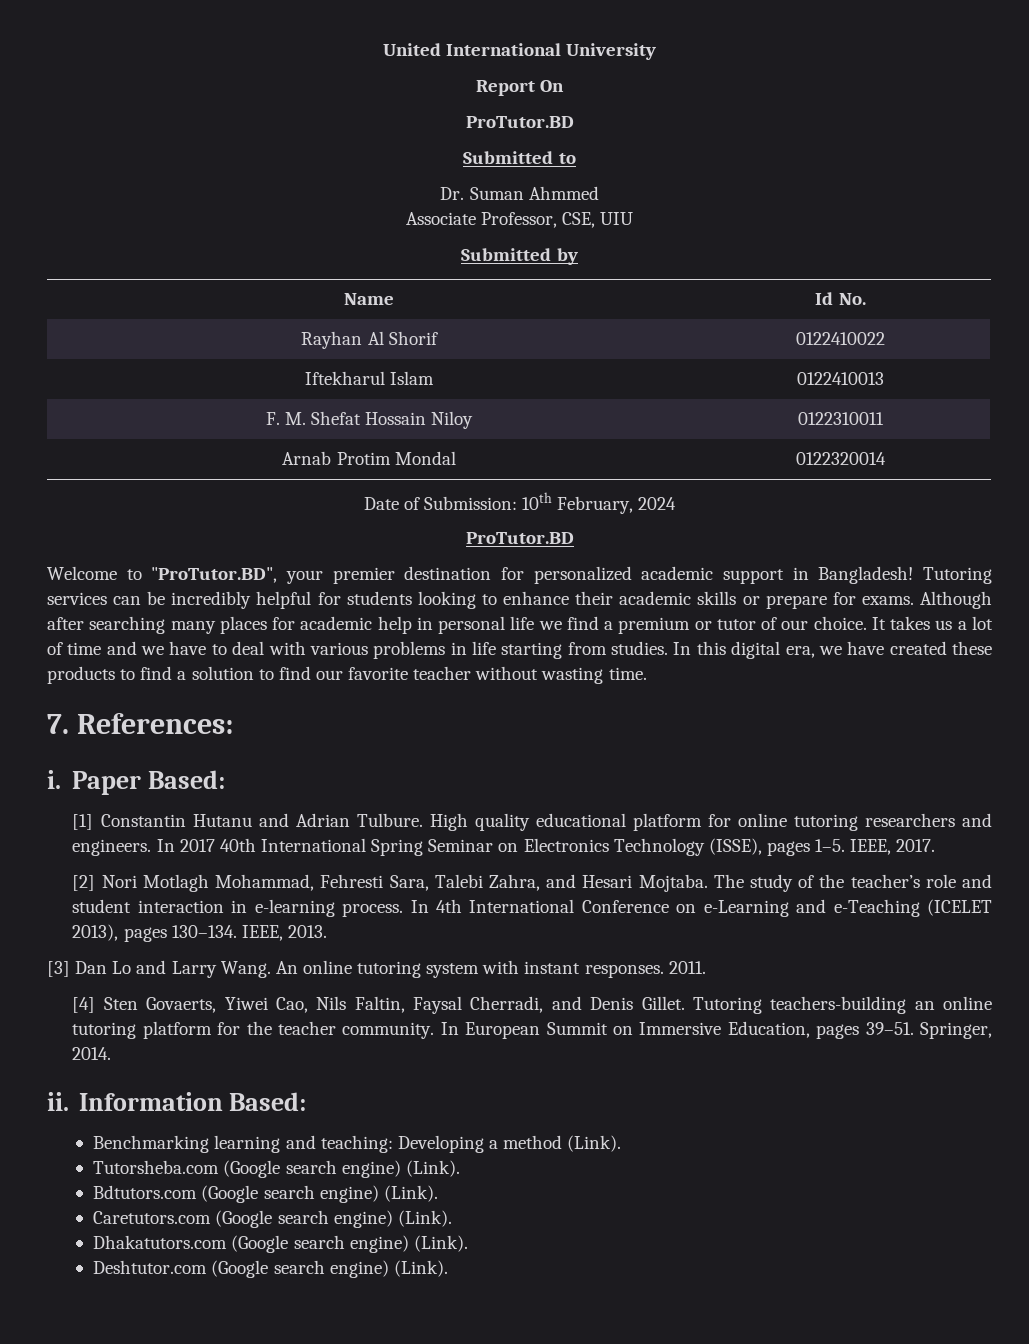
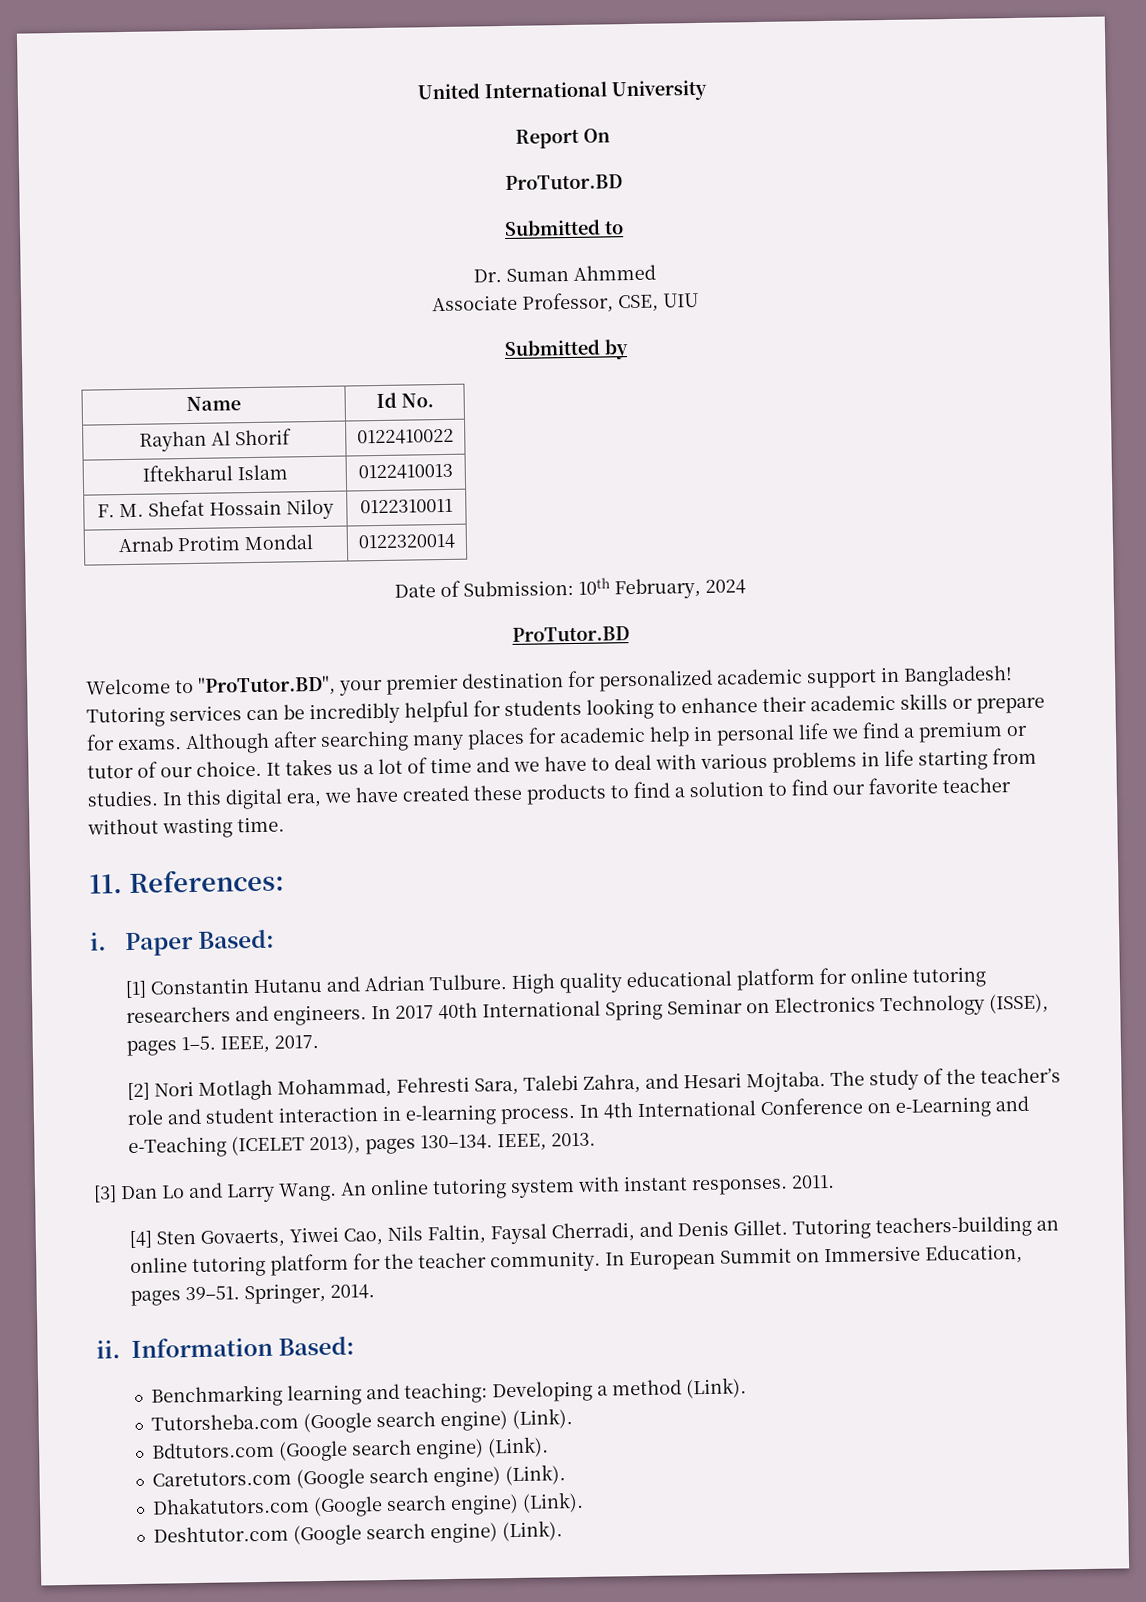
- 7. References:
+ 11. References:

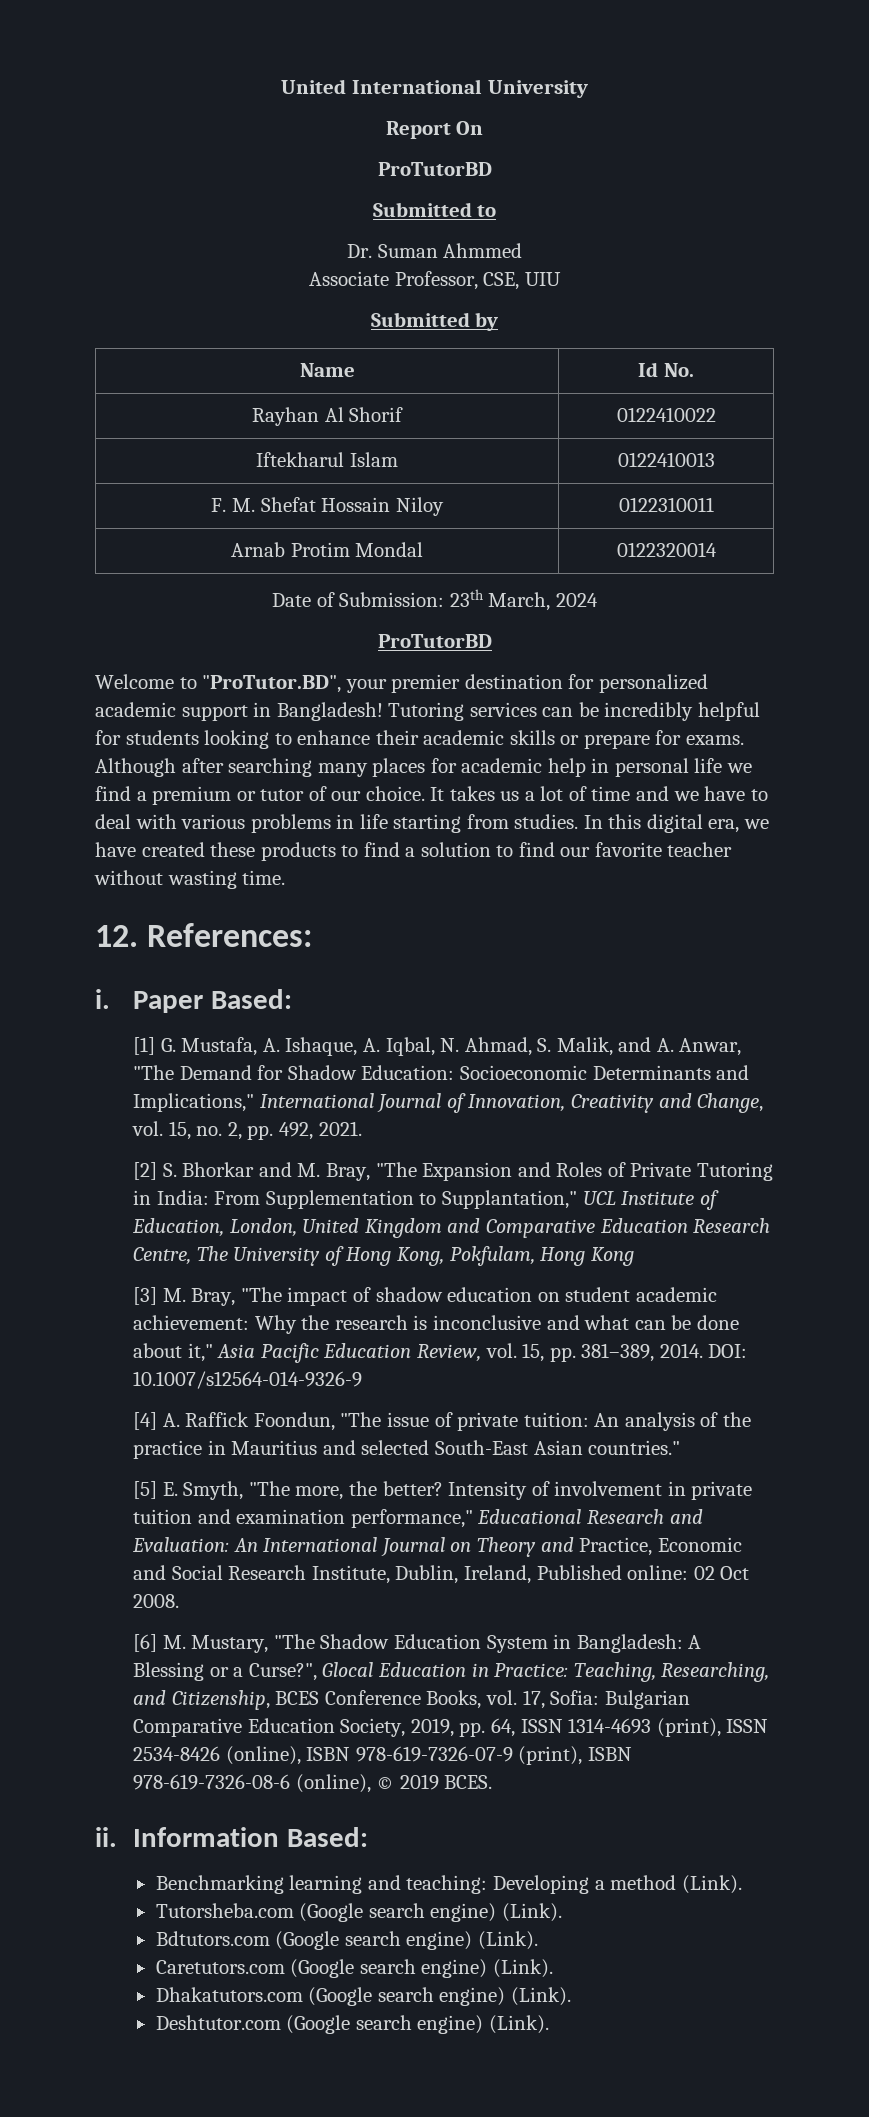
  Report On
- ProTutor.BD
+ ProTutorBD
- Date of Submission: 10th February, 2024
- ProTutor.BD
+ Date of Submission: 23th March, 2024
+ ProTutorBD
- 11. References:
+ 12. References:
- [1] Constantin Hutanu and Adrian Tulbure. High quality educational platform for online tutoring researchers and engineers. In 2017 40th International Spring Seminar on Electronics Technology (ISSE), pages 1–5. IEEE, 2017.
- [2] Nori Motlagh Mohammad, Fehresti Sara, Talebi Zahra, and Hesari Mojtaba. The study of the teacher’s role and student interaction in e-learning process. In 4th International Conference on e-Learning and e-Teaching (ICELET 2013), pages 130–134. IEEE, 2013.
- [3] Dan Lo and Larry Wang. An online tutoring system with instant responses. 2011.
- [4] Sten Govaerts, Yiwei Cao, Nils Faltin, Faysal Cherradi, and Denis Gillet. Tutoring teachers-building an online tutoring platform for the teacher community. In European Summit on Immersive Education, pages 39–51. Springer, 2014.
+ [1] G. Mustafa, A. Ishaque, A. Iqbal, N. Ahmad, S. Malik, and A. Anwar, "The Demand for Shadow Education: Socioeconomic Determinants and Implications," International Journal of Innovation, Creativity and Change, vol. 15, no. 2, pp. 492, 2021.
+ [2] S. Bhorkar and M. Bray, "The Expansion and Roles of Private Tutoring in India: From Supplementation to Supplantation," UCL Institute of Education, London, United Kingdom and Comparative Education Research Centre, The University of Hong Kong, Pokfulam, Hong Kong
+ [3] M. Bray, "The impact of shadow education on student academic achievement: Why the research is inconclusive and what can be done about it," Asia Pacific Education Review, vol. 15, pp. 381–389, 2014. DOI: 10.1007/s12564-014-9326-9
+ [4] A. Raffick Foondun, "The issue of private tuition: An analysis of the practice in Mauritius and selected South-East Asian countries."
+ [5] E. Smyth, "The more, the better? Intensity of involvement in private tuition and examination performance," Educational Research and Evaluation: An International Journal on Theory and Practice, Economic and Social Research Institute, Dublin, Ireland, Published online: 02 Oct 2008.
+ [6] M. Mustary, "The Shadow Education System in Bangladesh: A Blessing or a Curse?", Glocal Education in Practice: Teaching, Researching, and Citizenship, BCES Conference Books, vol. 17, Sofia: Bulgarian Comparative Education Society, 2019, pp. 64, ISSN 1314-4693 (print), ISSN 2534-8426 (online), ISBN 978-619-7326-07-9 (print), ISBN 978-619-7326-08-6 (online), © 2019 BCES.

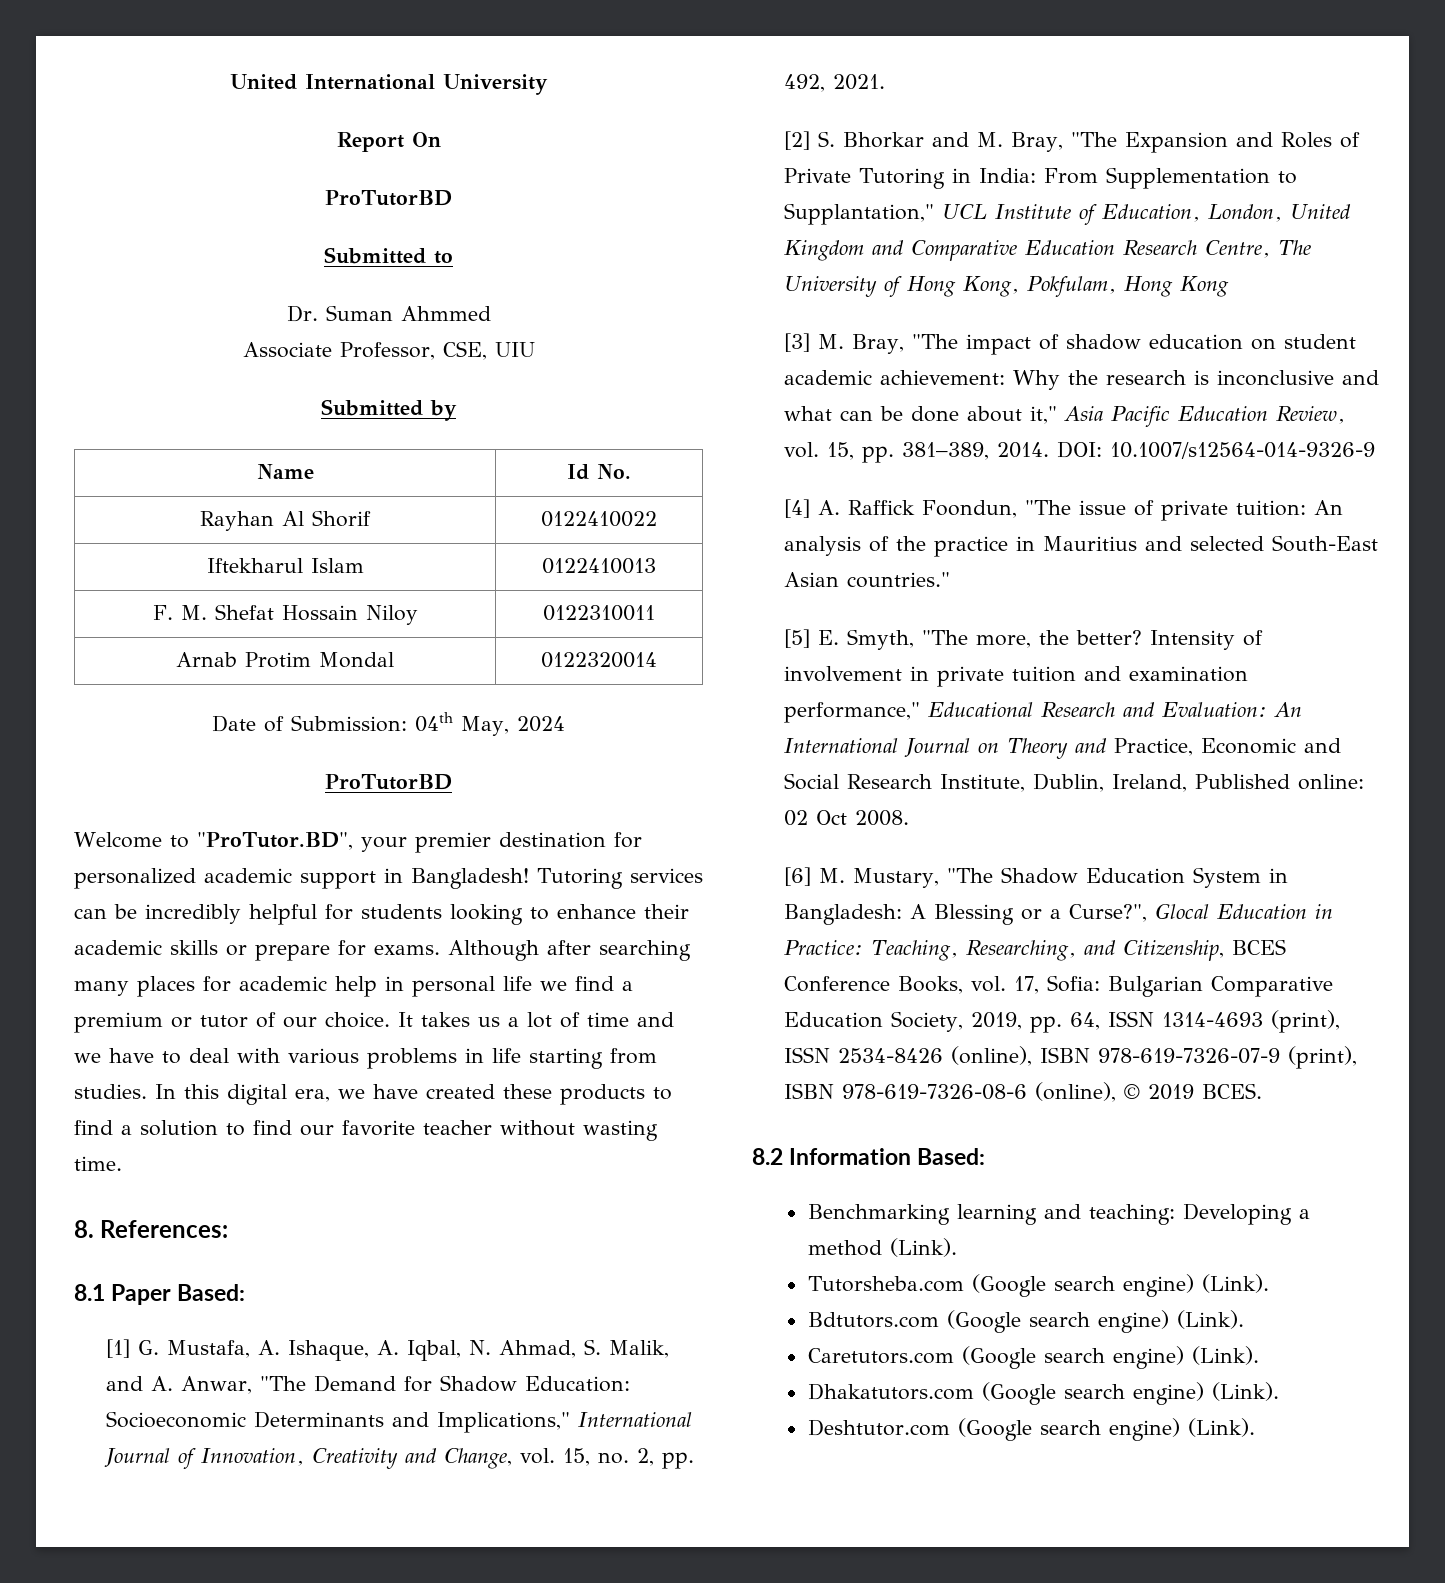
- Date of Submission: 23th March, 2024
+ Date of Submission: 04th May, 2024
- 12. References:
+ 8. References:
- i. Paper Based:
+ 8.1 Paper Based:
- ii. Information Based:
+ 8.2 Information Based:

